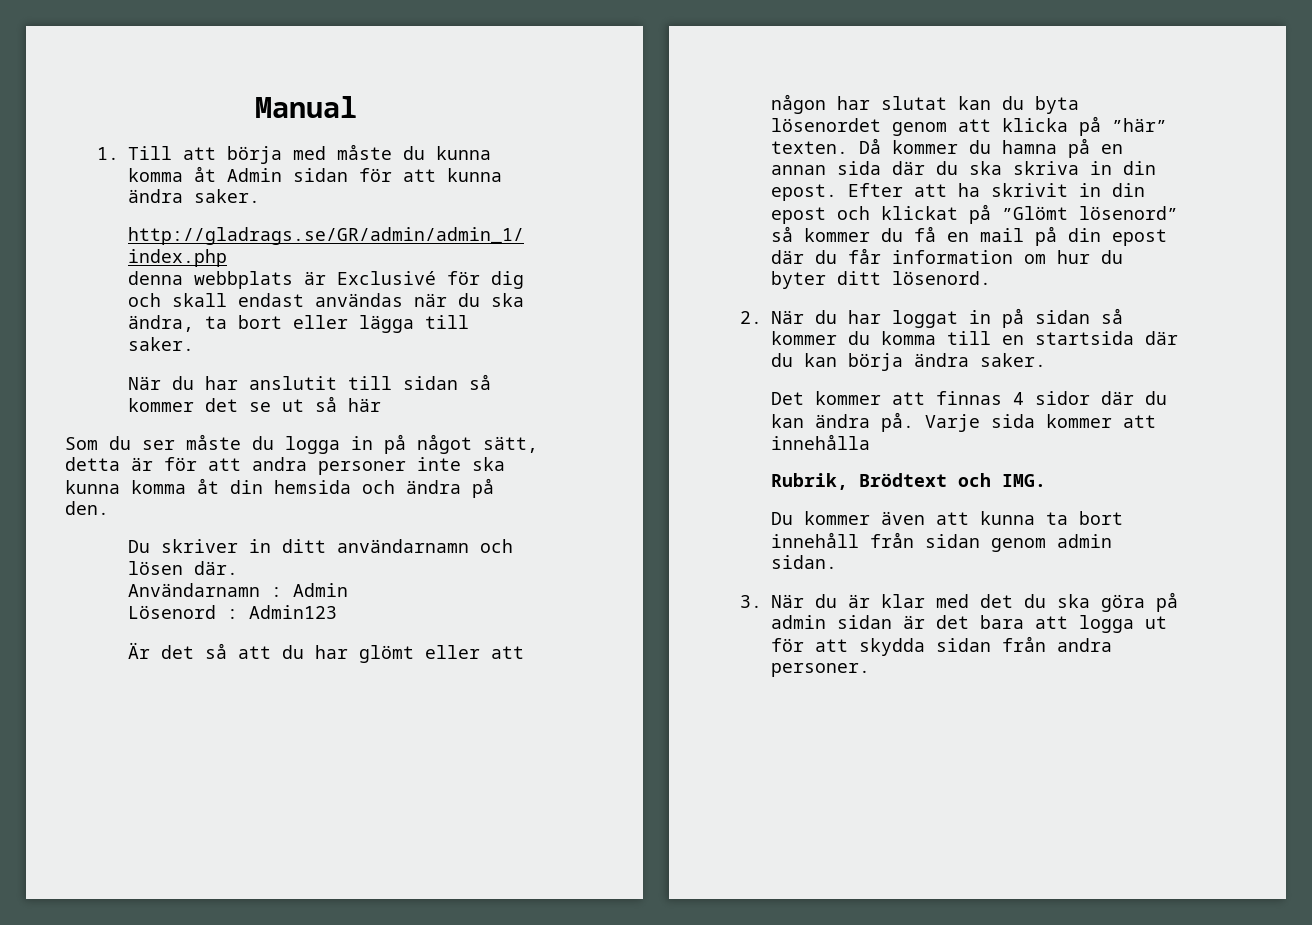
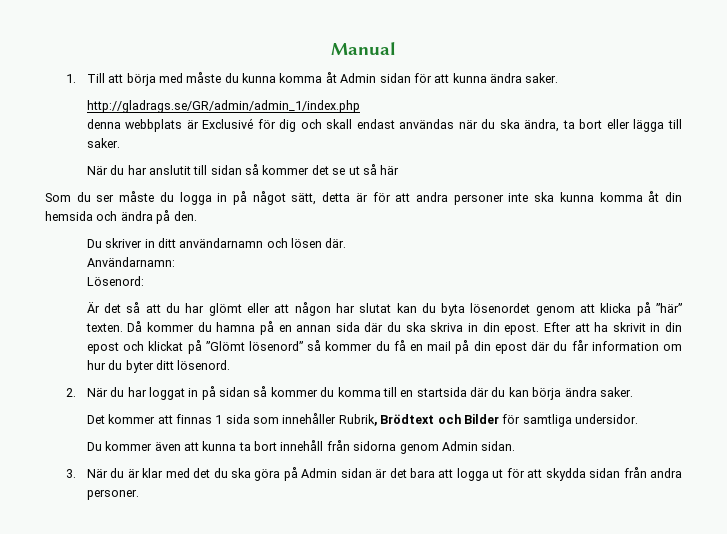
- Användarnamn : Admin
- Lösenord : Admin123
+ Användarnamn:
+ Lösenord:
- Det kommer att finnas 4 sidor där du kan ändra på. Varje sida kommer att innehålla
- Rubrik, Brödtext och IMG.
+ Det kommer att finnas 1 sida som innehåller Rubrik, Brödtext och Bilder för samtliga undersidor.
- Du kommer även att kunna ta bort innehåll från sidan genom admin sidan.
+ Du kommer även att kunna ta bort innehåll från sidorna genom Admin sidan.
- 3. När du är klar med det du ska göra på admin sidan är det bara att logga ut för att skydda sidan från andra personer.
+ 3. När du är klar med det du ska göra på Admin sidan är det bara att logga ut för att skydda sidan från andra personer.

